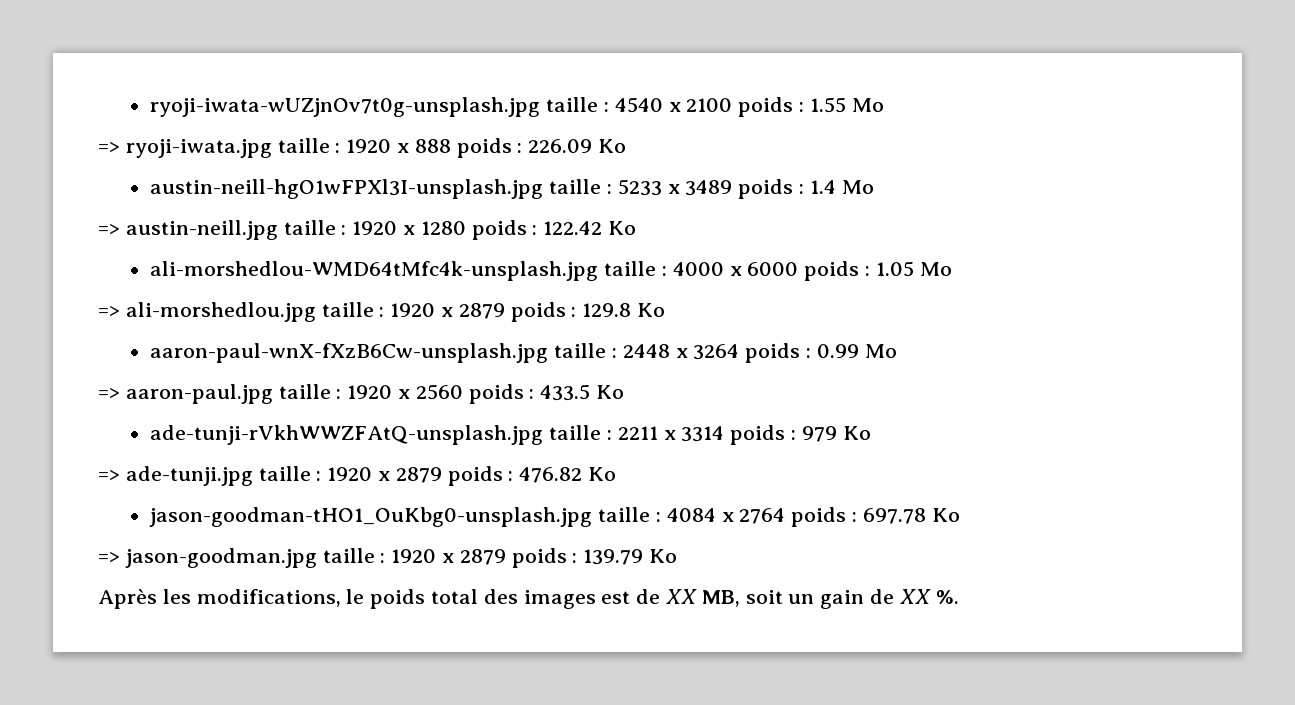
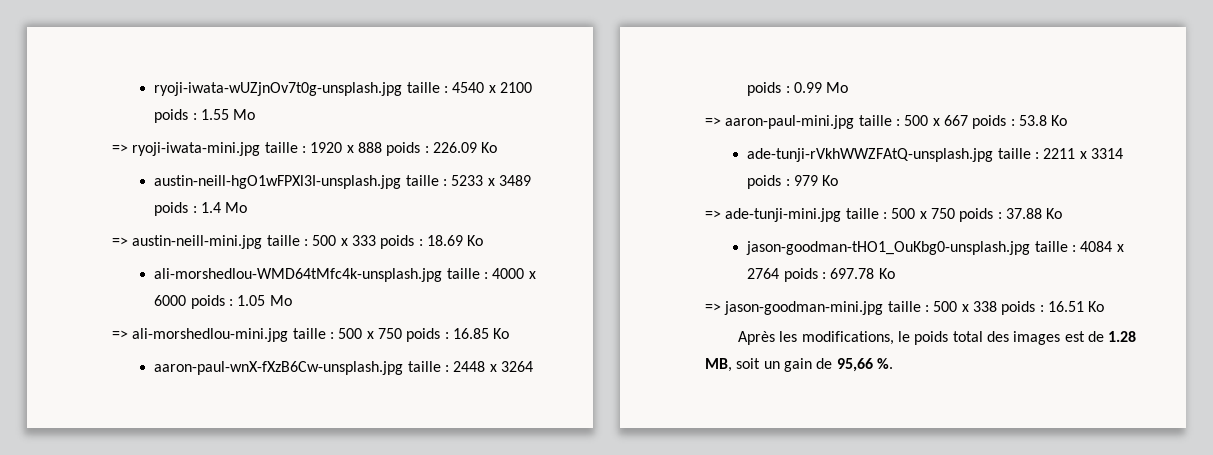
- => ryoji-iwata.jpg taille : 1920 x 888 poids : 226.09 Ko
+ => ryoji-iwata-mini.jpg taille : 1920 x 888 poids : 226.09 Ko
- => austin-neill.jpg taille : 1920 x 1280 poids : 122.42 Ko
+ => austin-neill-mini.jpg taille : 500 x 333 poids : 18.69 Ko
- => ali-morshedlou.jpg taille : 1920 x 2879 poids : 129.8 Ko
+ => ali-morshedlou-mini.jpg taille : 500 x 750 poids : 16.85 Ko
- => aaron-paul.jpg taille : 1920 x 2560 poids : 433.5 Ko
+ => aaron-paul-mini.jpg taille : 500 x 667 poids : 53.8 Ko
- => ade-tunji.jpg taille : 1920 x 2879 poids : 476.82 Ko
+ => ade-tunji-mini.jpg taille : 500 x 750 poids : 37.88 Ko
- => jason-goodman.jpg taille : 1920 x 2879 poids : 139.79 Ko
+ => jason-goodman-mini.jpg taille : 500 x 338 poids : 16.51 Ko
- Après les modifications, le poids total des images est de XX MB, soit un gain de XX %.
+ Après les modifications, le poids total des images est de 1.28 MB, soit un gain de 95,66 %.

